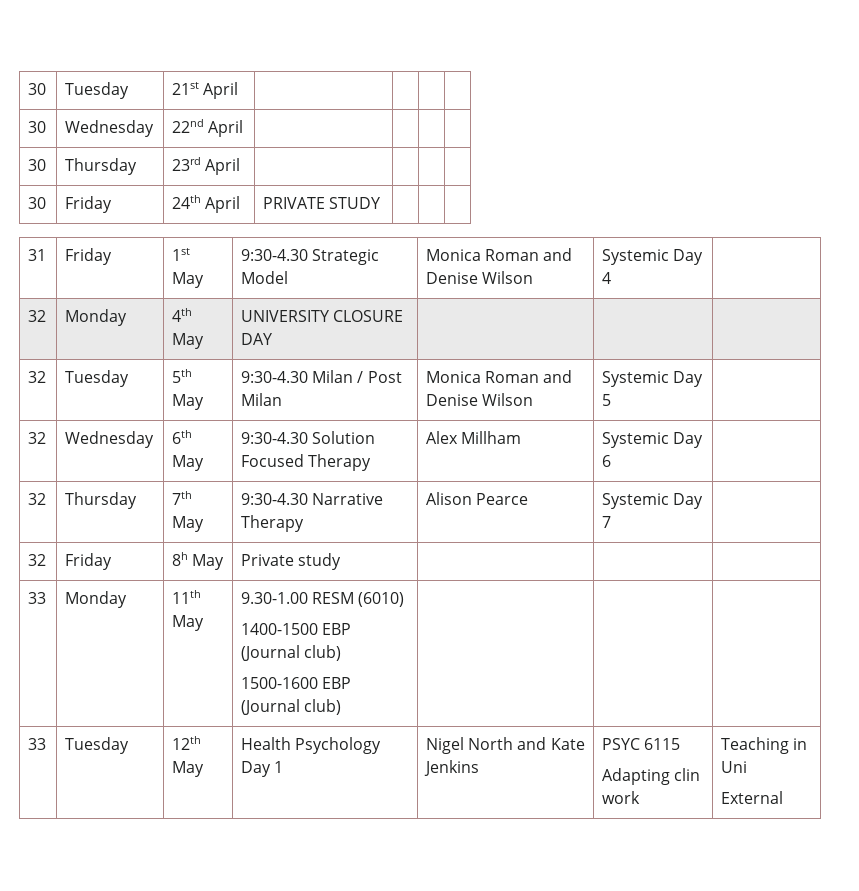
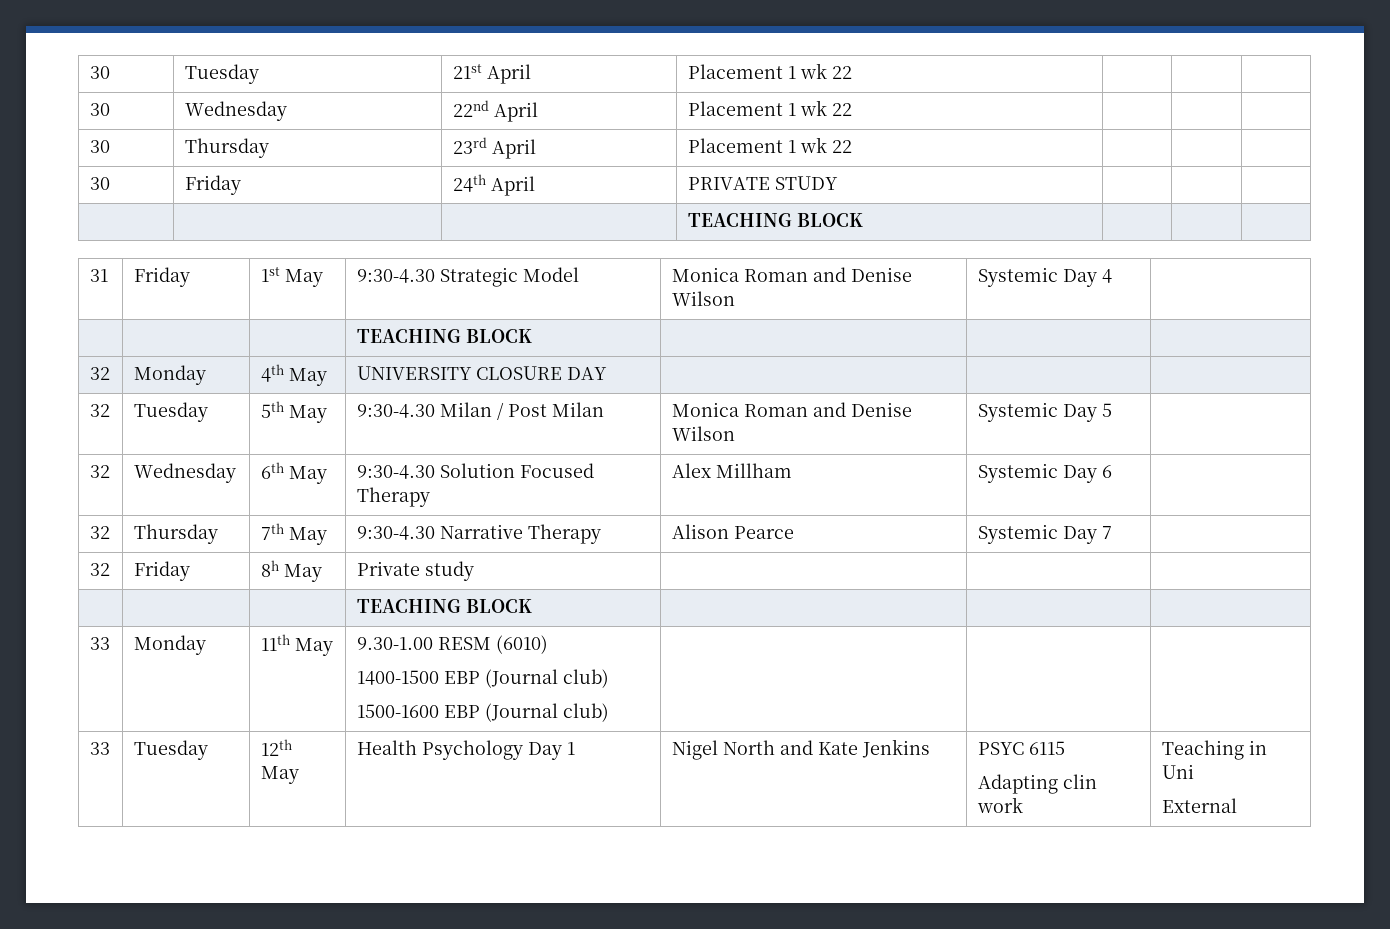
- 30 | Tuesday | 21st April | | | |
+ 30 | Tuesday | 21st April | Placement 1 wk 22 | | |
- 30 | Wednesday | 22nd April | | | |
+ 30 | Wednesday | 22nd April | Placement 1 wk 22 | | |
- 30 | Thursday | 23rd April | | | |
+ 30 | Thursday | 23rd April | Placement 1 wk 22 | | |
  30 | Friday | 24th April | PRIVATE STUDY | | |
+ | | | TEACHING BLOCK | | |
  31 | Friday | 1st May | 9:30-4.30 Strategic Model | Monica Roman and Denise Wilson | Systemic Day 4 |
+ | | | TEACHING BLOCK | | |
  32 | Friday | 8h May | Private study | | |
+ | | | TEACHING BLOCK | | |

